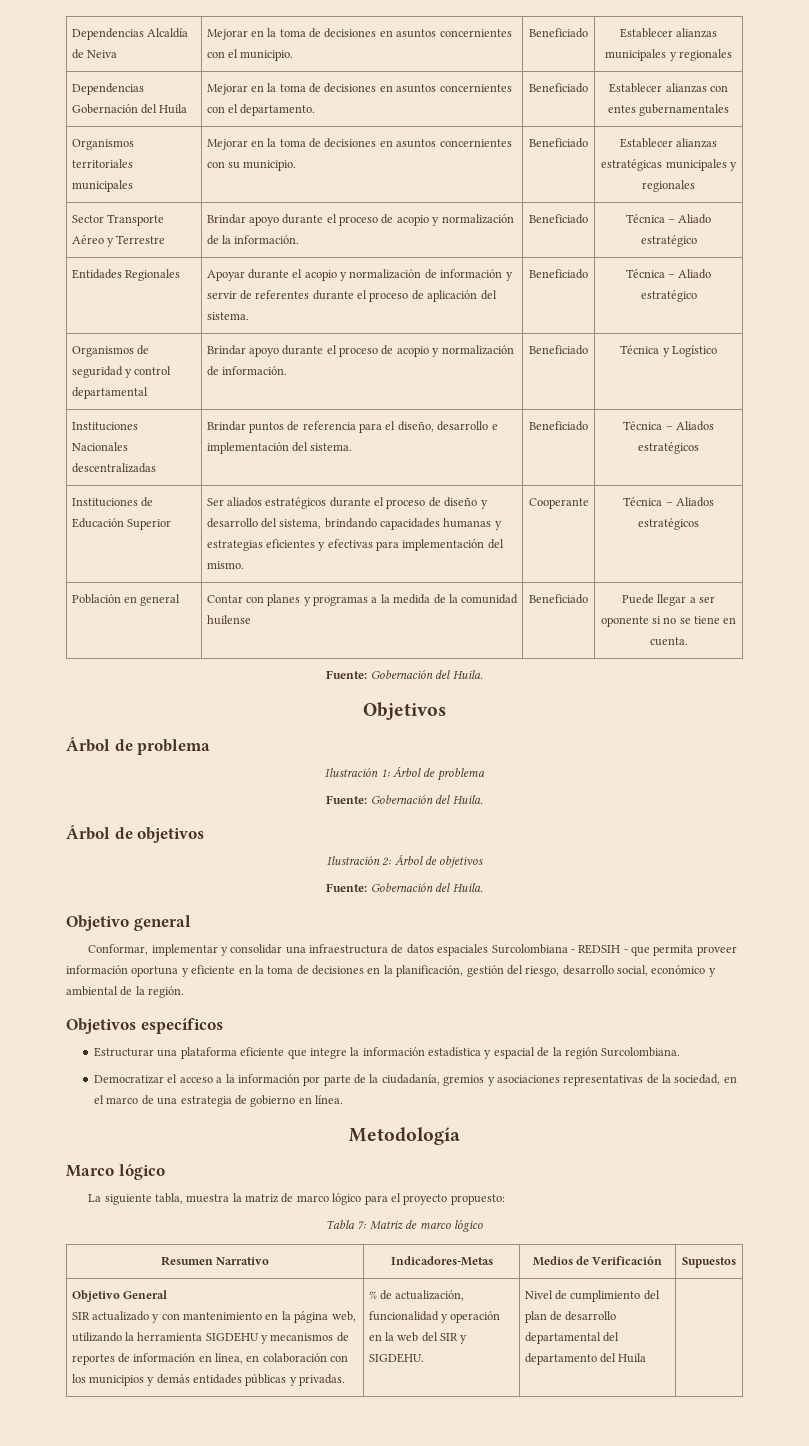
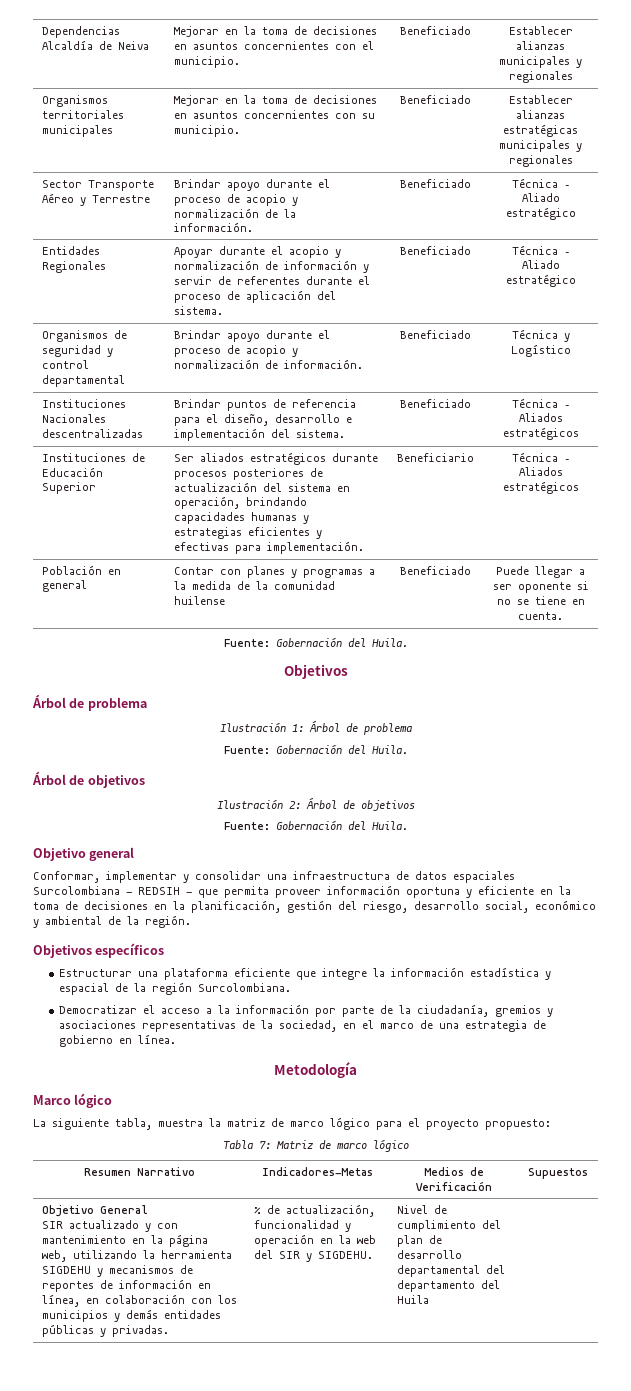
- Dependencias Gobernación del Huila | Mejorar en la toma de decisiones en asuntos concernientes con el departamento. | Beneficiado | Establecer alianzas con entes gubernamentales
- Instituciones de Educación Superior | Ser aliados estratégicos durante el proceso de diseño y desarrollo del sistema, brindando capacidades humanas y estrategias eficientes y efectivas para implementación del mismo. | Cooperante | Técnica – Aliados estratégicos
+ Instituciones de Educación Superior | Ser aliados estratégicos durante procesos posteriores de actualización del sistema en operación, brindando capacidades humanas y estrategias eficientes y efectivas para implementación. | Beneficiario | Técnica – Aliados estratégicos

